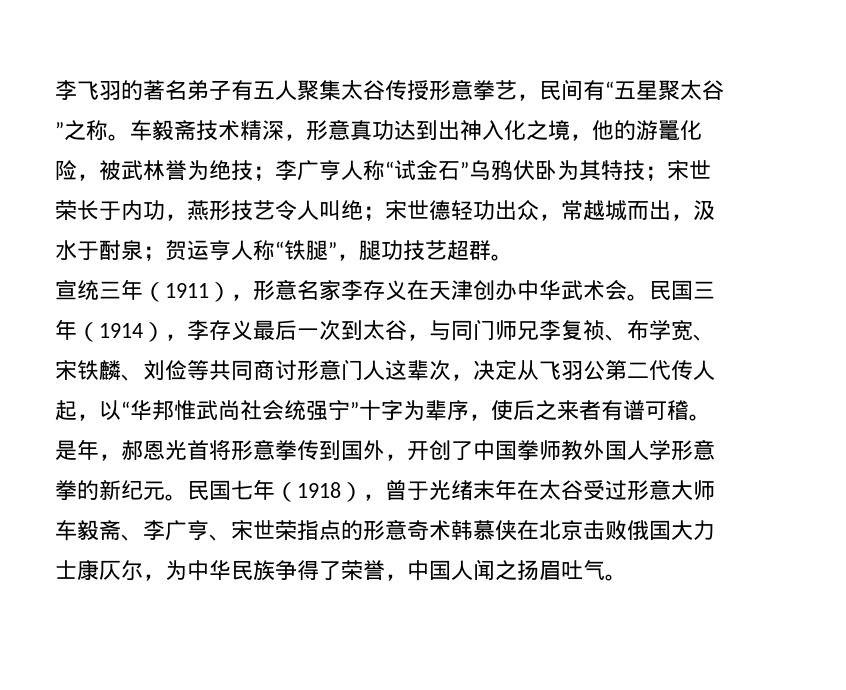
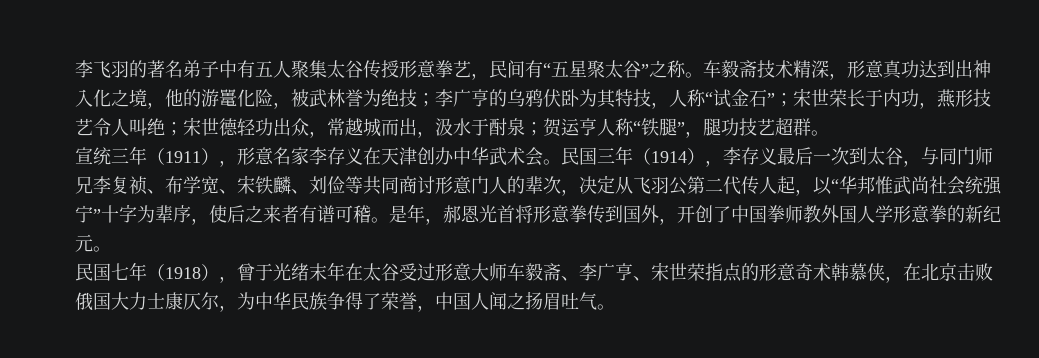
- 李飞羽的著名弟子有五人聚集太谷传授形意拳艺，民间有“五星聚太谷”之称。
+ 李飞羽的著名弟子中有五人聚集太谷传授形意拳艺，民间有“五星聚太谷”之称。
- 车毅斋技术精深，形意真功达到出神入化之境，他的游鼍化险，被武林誉为绝技；李广亨人称“试金石”乌鸦伏卧为其特技；宋世荣长于内功，燕形技艺令人叫绝；宋世德轻功出众，常越城而出，汲水于酎泉；贺运亨人称“铁腿”，腿功技艺超群。
+ 车毅斋技术精深，形意真功达到出神入化之境，他的游鼍化险，被武林誉为绝技；李广亨的乌鸦伏卧为其特技，人称“试金石”；宋世荣长于内功，燕形技艺令人叫绝；宋世德轻功出众，常越城而出，汲水于酎泉；贺运亨人称“铁腿”，腿功技艺超群。
- 民国三年（1914），李存义最后一次到太谷，与同门师兄李复祯、布学宽、宋铁麟、刘俭等共同商讨形意门人这辈次，决定从飞羽公第二代传人起，以“华邦惟武尚社会统强宁”十字为辈序，使后之来者有谱可稽。
+ 民国三年（1914），李存义最后一次到太谷，与同门师兄李复祯、布学宽、宋铁麟、刘俭等共同商讨形意门人的辈次，决定从飞羽公第二代传人起，以“华邦惟武尚社会统强宁”十字为辈序，使后之来者有谱可稽。
- 是年，郝恩光首将形意拳传到国外，开创了中国拳师教外国人学形意拳的新纪元。民国七年（1918），曾于光绪末年在太谷受过形意大师车毅斋、李广亨、宋世荣指点的形意奇术韩慕侠在北京击败俄国大力士康仄尔，为中华民族争得了荣誉，中国人闻之扬眉吐气。
+ 是年，郝恩光首将形意拳传到国外，开创了中国拳师教外国人学形意拳的新纪元。
+ 民国七年（1918），曾于光绪末年在太谷受过形意大师车毅斋、李广亨、宋世荣指点的形意奇术韩慕侠，在北京击败俄国大力士康仄尔，为中华民族争得了荣誉，中国人闻之扬眉吐气。

